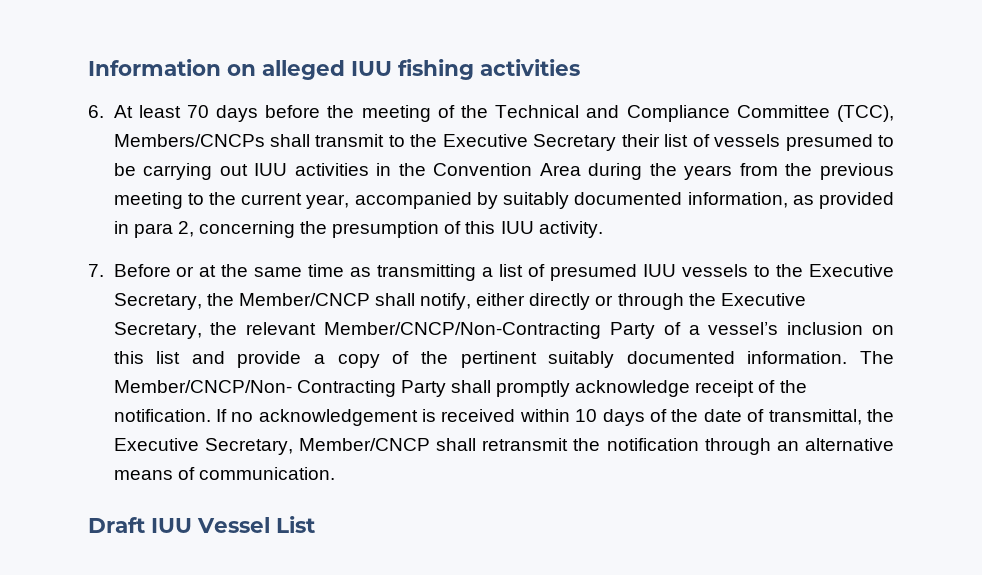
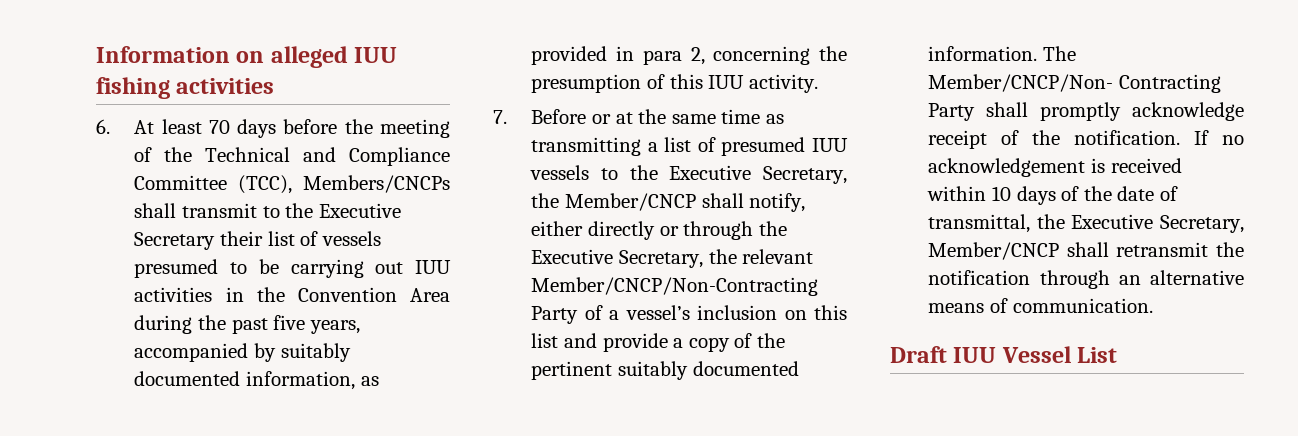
- 6. At least 70 days before the meeting of the Technical and Compliance Committee (TCC), Members/CNCPs shall transmit to the Executive Secretary their list of vessels presumed to be carrying out IUU activities in the Convention Area during the years from the previous meeting to the current year, accompanied by suitably documented information, as provided in para 2, concerning the presumption of this IUU activity.
+ 6. At least 70 days before the meeting of the Technical and Compliance Committee (TCC), Members/CNCPs shall transmit to the Executive Secretary their list of vessels presumed to be carrying out IUU activities in the Convention Area during the past five years, accompanied by suitably documented information, as provided in para 2, concerning the presumption of this IUU activity.

